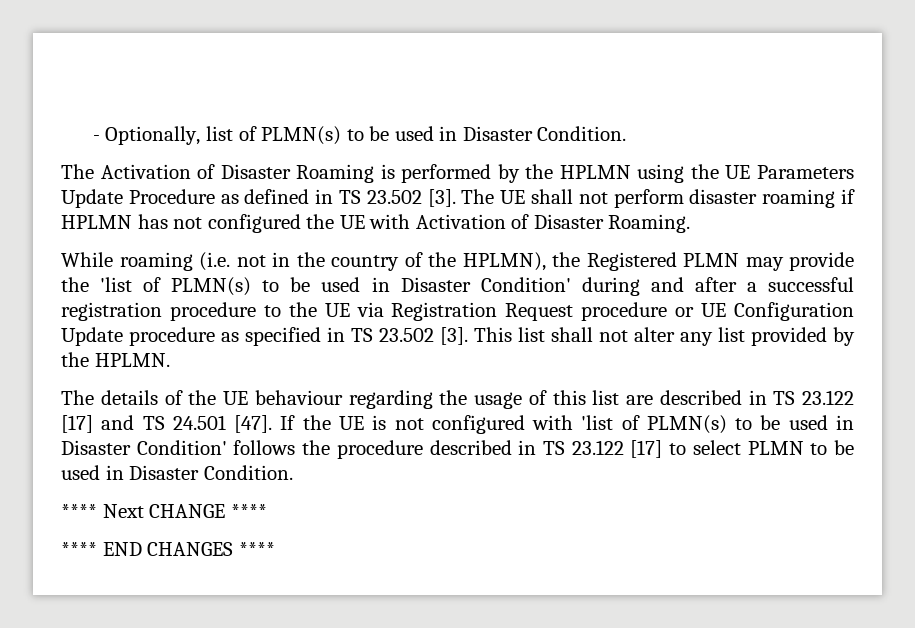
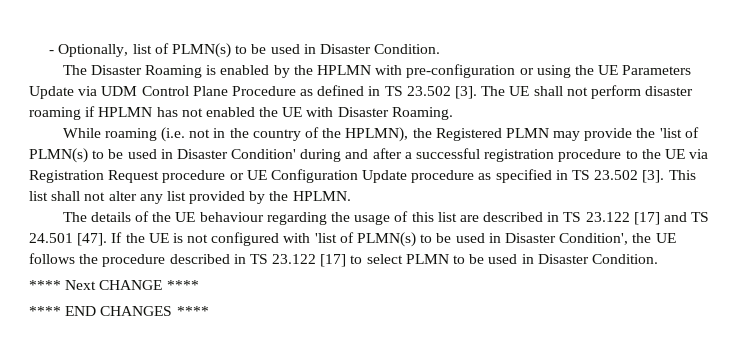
- The Activation of Disaster Roaming is performed by the HPLMN using the UE Parameters Update Procedure as defined in TS 23.502 [3].
+ The Disaster Roaming is enabled by the HPLMN with pre-configuration or using the UE Parameters Update via UDM Control Plane Procedure as defined in TS 23.502 [3].
- The UE shall not perform disaster roaming if HPLMN has not configured the UE with Activation of Disaster Roaming.
+ The UE shall not perform disaster roaming if HPLMN has not enabled the UE with Disaster Roaming.
- If the UE is not configured with 'list of PLMN(s) to be used in Disaster Condition' follows the procedure described in TS 23.122 [17] to select PLMN to be used in Disaster Condition.
+ If the UE is not configured with 'list of PLMN(s) to be used in Disaster Condition', the UE follows the procedure described in TS 23.122 [17] to select PLMN to be used in Disaster Condition.

